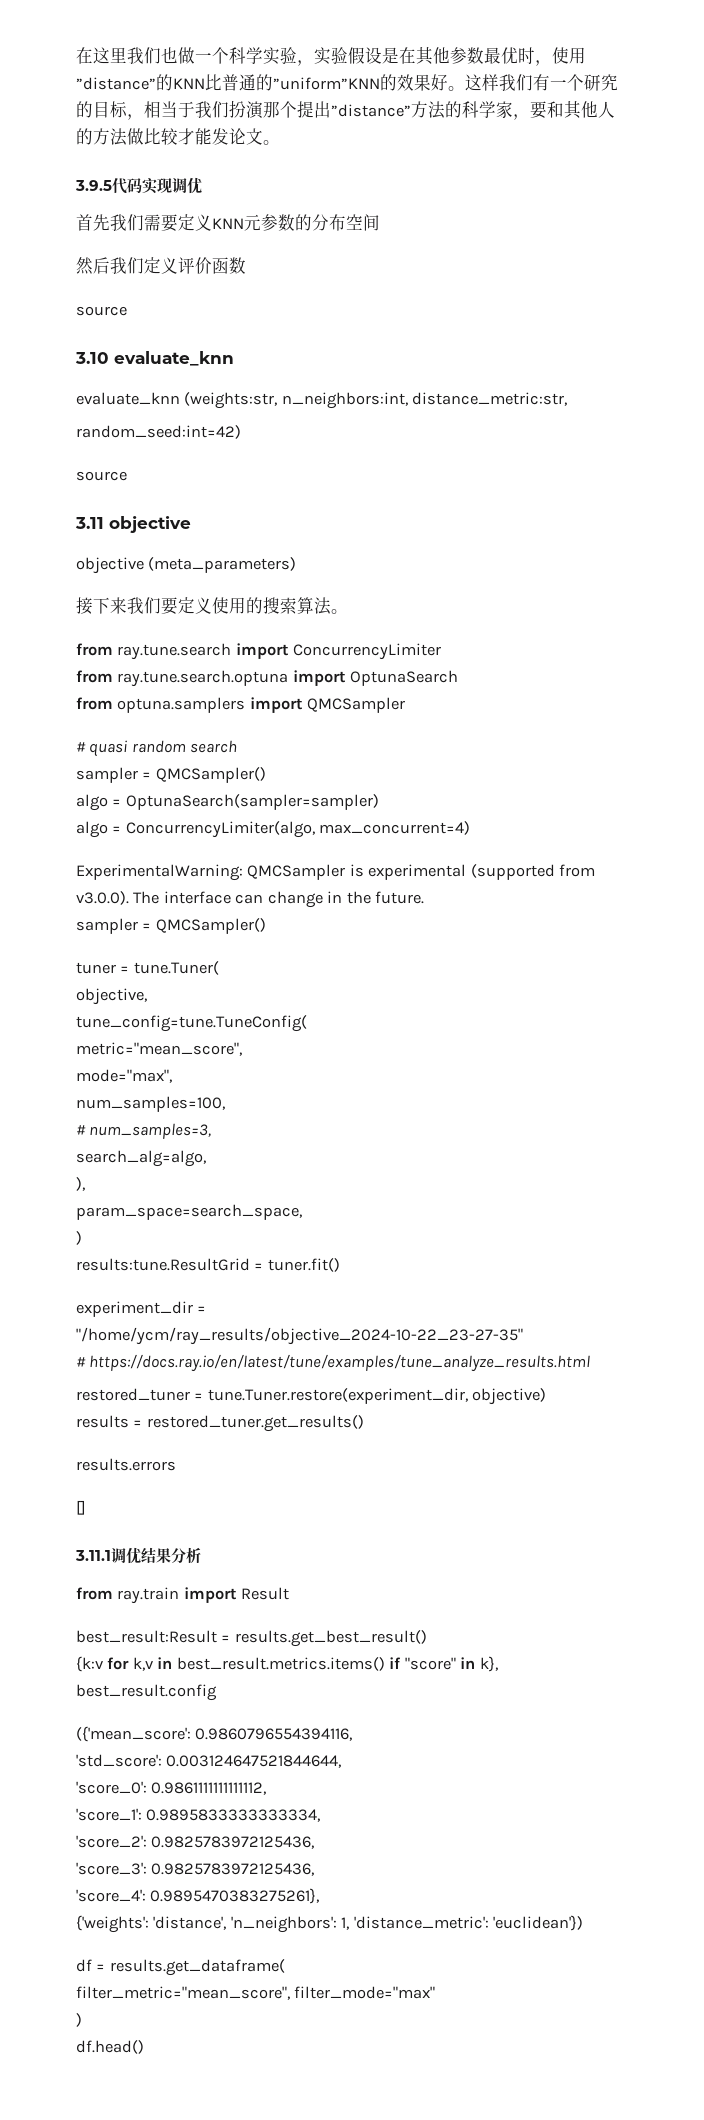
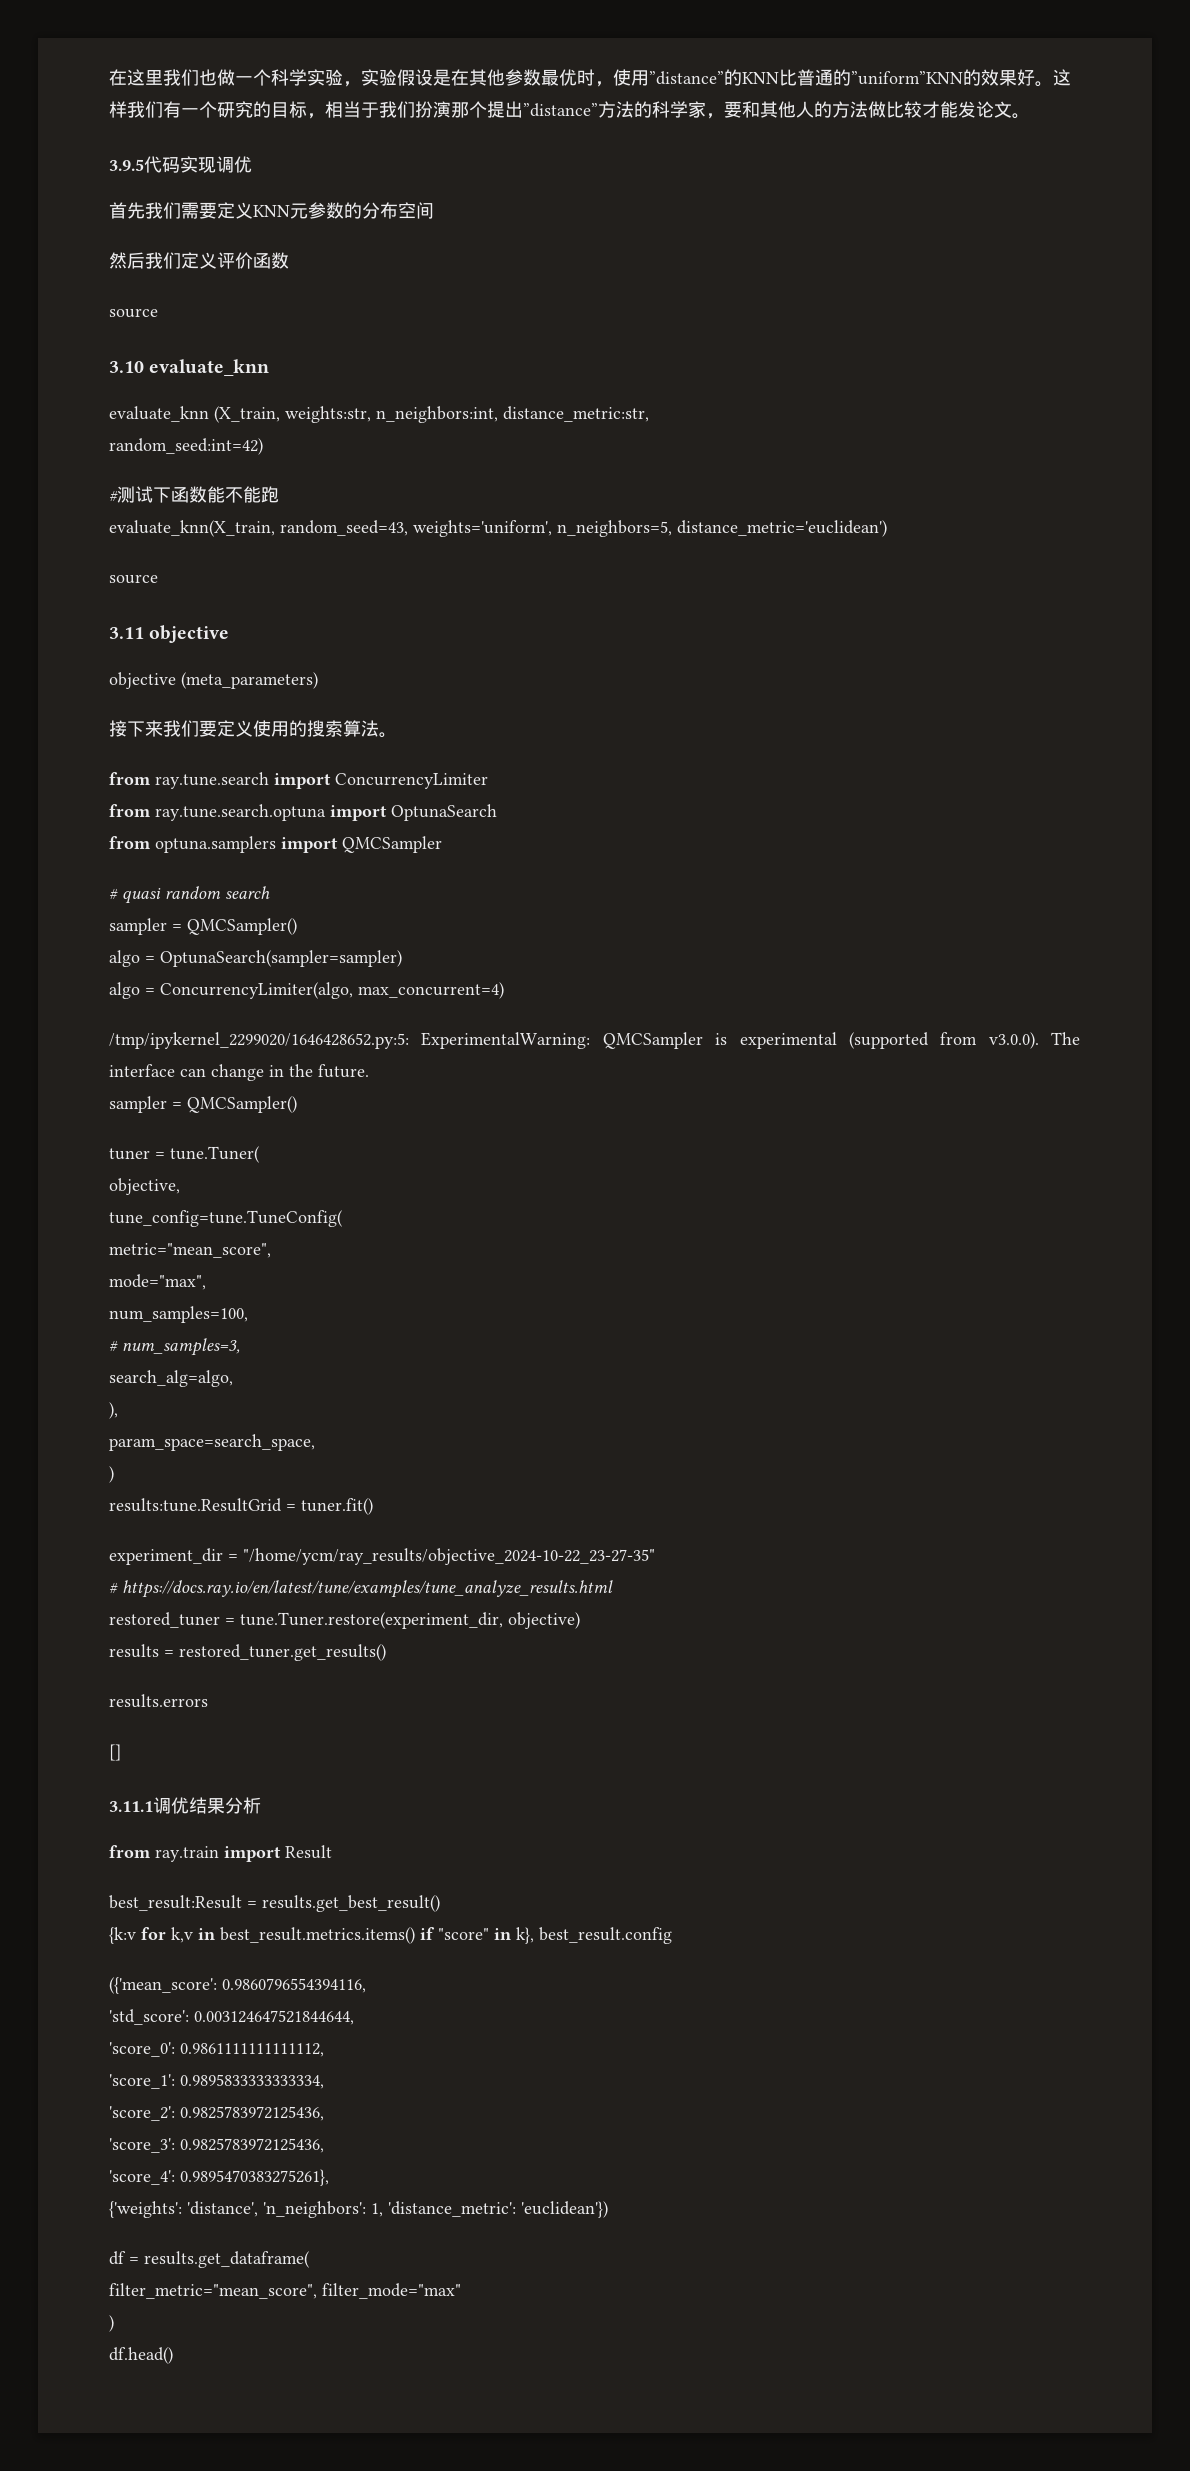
- evaluate_knn (weights:str, n_neighbors:int, distance_metric:str,
+ evaluate_knn (X_train, weights:str, n_neighbors:int, distance_metric:str,
+ #测试下函数能不能跑
+ evaluate_knn(X_train, random_seed=43, weights='uniform', n_neighbors=5, distance_metric='euclidean')
- ExperimentalWarning: QMCSampler is experimental (supported from v3.0.0). The interface can change in the future.
+ /tmp/ipykernel_2299020/1646428652.py:5: ExperimentalWarning: QMCSampler is experimental (supported from v3.0.0). The interface can change in the future.

